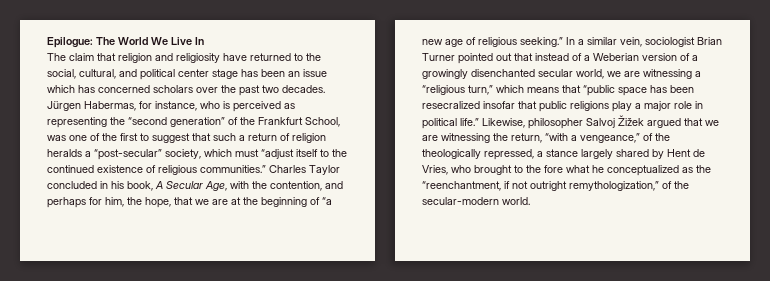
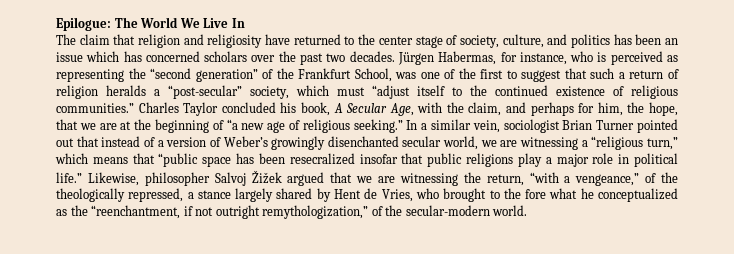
- The claim that religion and religiosity have returned to the social, cultural, and political center stage has been an issue which has concerned scholars over the past two decades.
+ The claim that religion and religiosity have returned to the center stage of society, culture, and politics has been an issue which has concerned scholars over the past two decades.
- Charles Taylor concluded in his book, A Secular Age, with the contention, and perhaps for him, the hope, that we are at the beginning of “a new age of religious seeking.”
+ Charles Taylor concluded his book, A Secular Age, with the claim, and perhaps for him, the hope, that we are at the beginning of “a new age of religious seeking.”
- In a similar vein, sociologist Brian Turner pointed out that instead of a Weberian version of a growingly disenchanted secular world, we are witnessing a “religious turn,” which means that “public space has been resecralized insofar that public religions play a major role in political life.”
+ In a similar vein, sociologist Brian Turner pointed out that instead of a version of Weber’s growingly disenchanted secular world, we are witnessing a “religious turn,” which means that “public space has been resecralized insofar that public religions play a major role in political life.”

